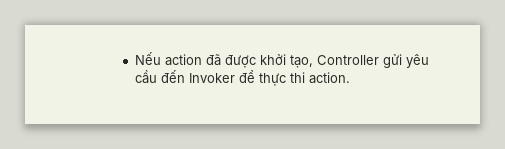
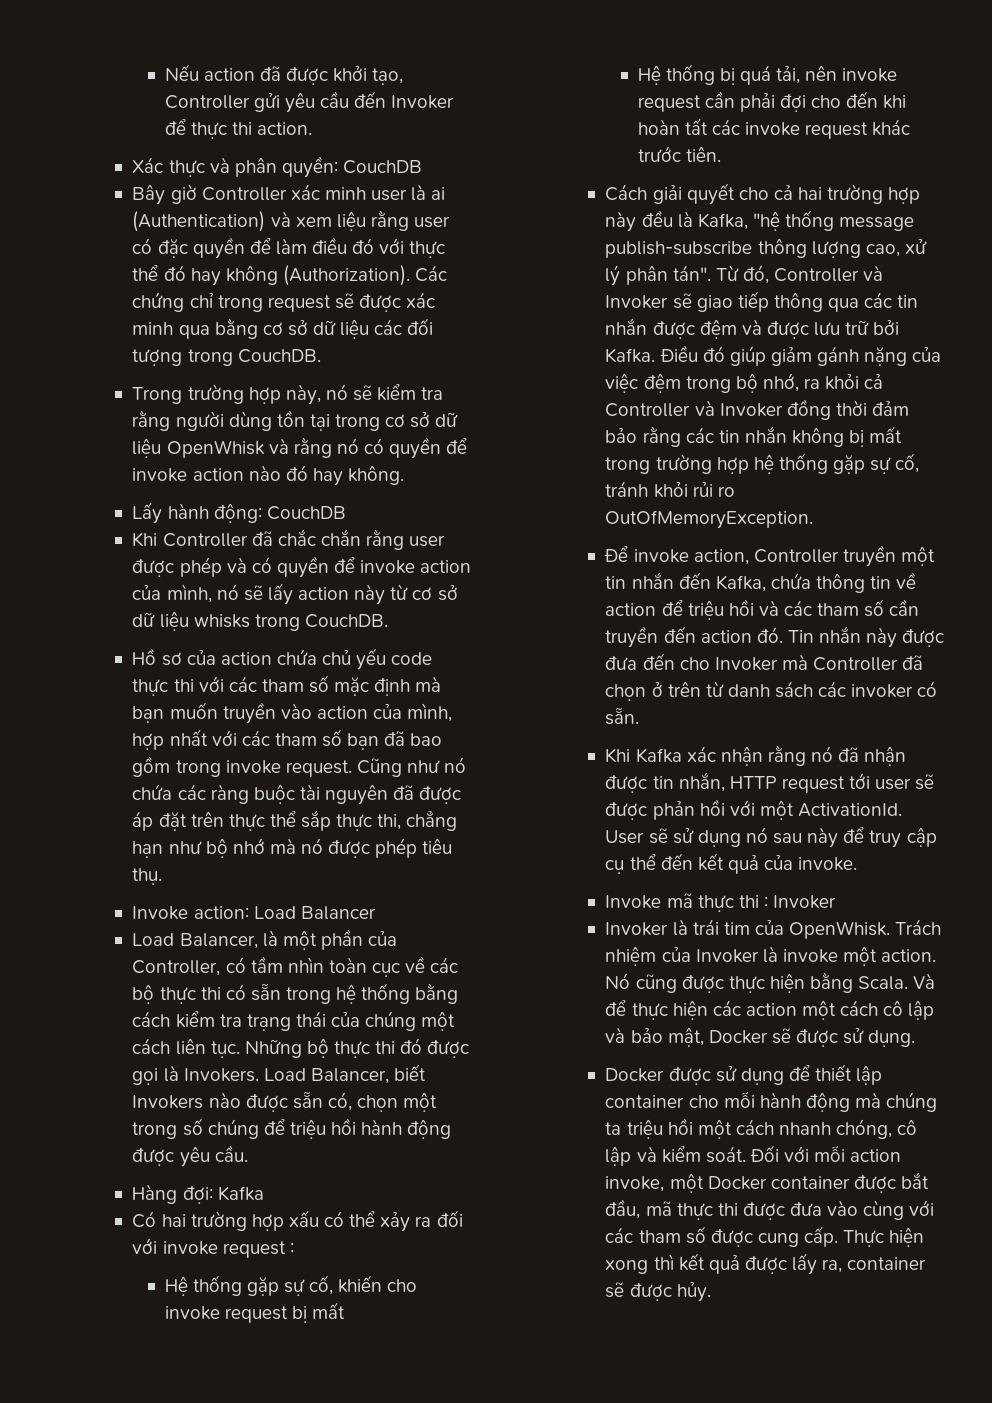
+ Xác thực và phân quyền: CouchDB
+ Bây giờ Controller xác minh user là ai (Authentication) và xem liệu rằng user có đặc quyền để làm điều đó với thực thể đó hay không (Authorization). Các chứng chỉ trong request sẽ được xác minh qua bằng cơ sở dữ liệu các đối tượng trong CouchDB.
+ Trong trường hợp này, nó sẽ kiểm tra rằng người dùng tồn tại trong cơ sở dữ liệu OpenWhisk và rằng nó có quyền để invoke action nào đó hay không.
+ Lấy hành động: CouchDB
+ Khi Controller đã chắc chắn rằng user được phép và có quyền để invoke action của mình, nó sẽ lấy action này từ cơ sở dữ liệu whisks trong CouchDB.
+ Hồ sơ của action chứa chủ yếu code thực thi với các tham số mặc định mà bạn muốn truyền vào action của mình, hợp nhất với các tham số bạn đã bao gồm trong invoke request. Cũng như nó chứa các ràng buộc tài nguyên đã được áp đặt trên thực thể sắp thực thi, chẳng hạn như bộ nhớ mà nó được phép tiêu thụ.
+ Invoke action: Load Balancer
+ Load Balancer, là một phần của Controller, có tầm nhìn toàn cục về các bộ thực thi có sẵn trong hệ thống bằng cách kiểm tra trạng thái của chúng một cách liên tục. Những bộ thực thi đó được gọi là Invokers. Load Balancer, biết Invokers nào được sẵn có, chọn một trong số chúng để triệu hồi hành động được yêu cầu.
+ Hàng đợi: Kafka
+ Có hai trường hợp xấu có thể xảy ra đối với invoke request :
+ Hệ thống gặp sự cố, khiến cho invoke request bị mất
+ Hệ thống bị quá tải, nên invoke request cần phải đợi cho đến khi hoàn tất các invoke request khác trước tiên.
+ Cách giải quyết cho cả hai trường hợp này đều là Kafka, "hệ thống message publish-subscribe thông lượng cao, xử lý phân tán". Từ đó, Controller và Invoker sẽ giao tiếp thông qua các tin nhắn được đệm và được lưu trữ bởi Kafka. Điều đó giúp giảm gánh nặng của việc đệm trong bộ nhớ, ra khỏi cả Controller và Invoker đồng thời đảm bảo rằng các tin nhắn không bị mất trong trường hợp hệ thống gặp sự cố, tránh khỏi rủi ro OutOfMemoryException.
+ Để invoke action, Controller truyền một tin nhắn đến Kafka, chứa thông tin về action để triệu hồi và các tham số cần truyền đến action đó. Tin nhắn này được đưa đến cho Invoker mà Controller đã chọn ở trên từ danh sách các invoker có sẵn.
+ Khi Kafka xác nhận rằng nó đã nhận được tin nhắn, HTTP request tới user sẽ được phản hồi với một ActivationId. User sẽ sử dụng nó sau này để truy cập cụ thể đến kết quả của invoke.
+ Invoke mã thực thi : Invoker
+ Invoker là trái tim của OpenWhisk. Trách nhiệm của Invoker là invoke một action. Nó cũng được thực hiện bằng Scala. Và để thực hiện các action một cách cô lập và bảo mật, Docker sẽ được sử dụng.
+ Docker được sử dụng để thiết lập container cho mỗi hành động mà chúng ta triệu hồi một cách nhanh chóng, cô lập và kiểm soát. Đối với mỗi action invoke, một Docker container được bắt đầu, mã thực thi được đưa vào cùng với các tham số được cung cấp. Thực hiện xong thì kết quả được lấy ra, container sẽ được hủy.

